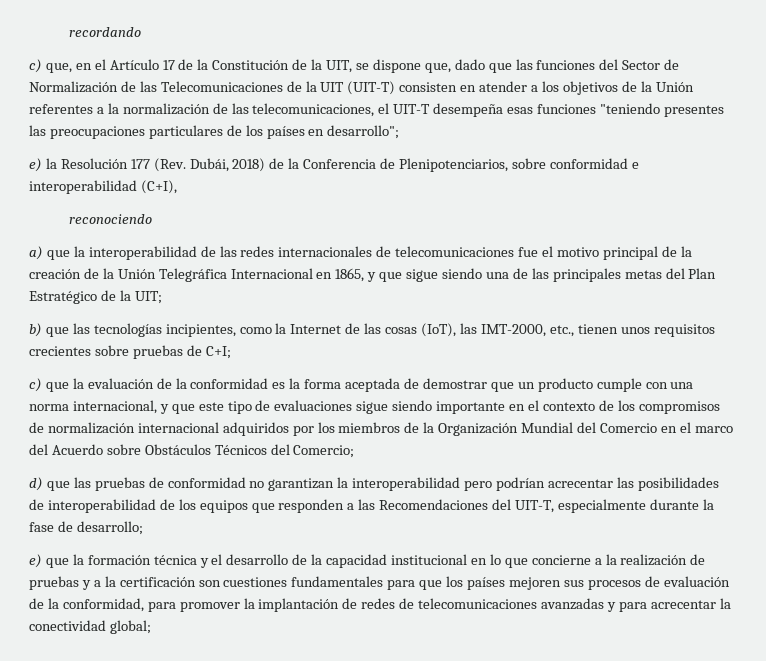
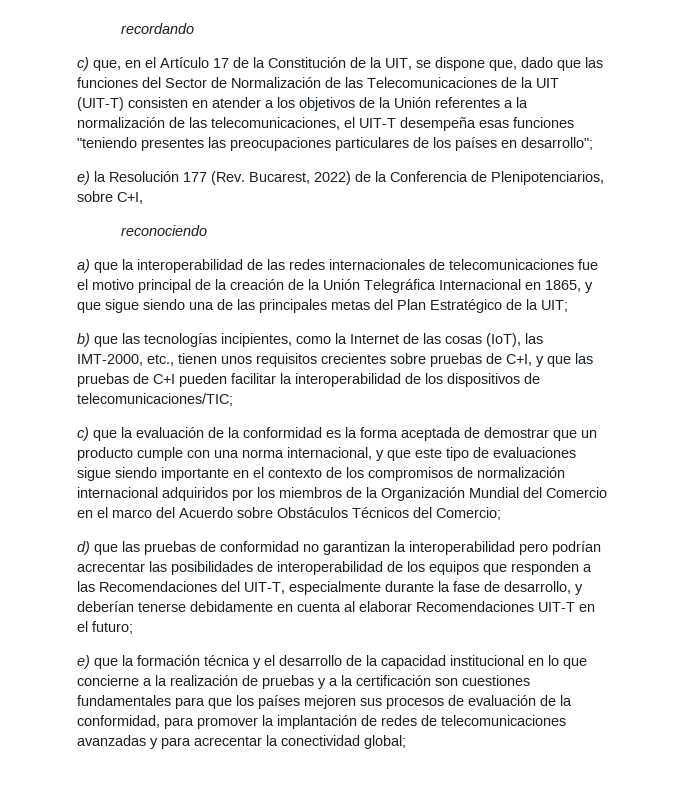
- e) la Resolución 177 (Rev. Dubái, 2018) de la Conferencia de Plenipotenciarios, sobre conformidad e interoperabilidad (C+I),
+ e) la Resolución 177 (Rev. Bucarest, 2022) de la Conferencia de Plenipotenciarios, sobre C+I,
- b) que las tecnologías incipientes, como la Internet de las cosas (IoT), las IMT-2000, etc., tienen unos requisitos crecientes sobre pruebas de C+I;
+ b) que las tecnologías incipientes, como la Internet de las cosas (IoT), las IMT-2000, etc., tienen unos requisitos crecientes sobre pruebas de C+I, y que las pruebas de C+I pueden facilitar la interoperabilidad de los dispositivos de telecomunicaciones/TIC;
- d) que las pruebas de conformidad no garantizan la interoperabilidad pero podrían acrecentar las posibilidades de interoperabilidad de los equipos que responden a las Recomendaciones del UIT-T, especialmente durante la fase de desarrollo;
+ d) que las pruebas de conformidad no garantizan la interoperabilidad pero podrían acrecentar las posibilidades de interoperabilidad de los equipos que responden a las Recomendaciones del UIT-T, especialmente durante la fase de desarrollo, y deberían tenerse debidamente en cuenta al elaborar Recomendaciones UIT-T en el futuro;

